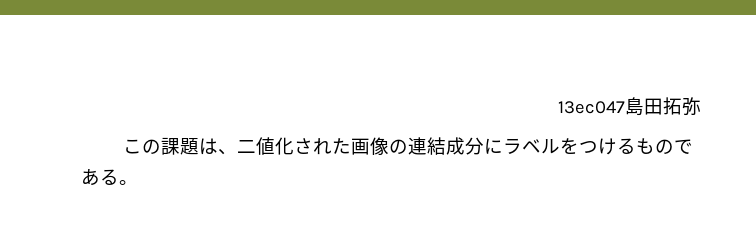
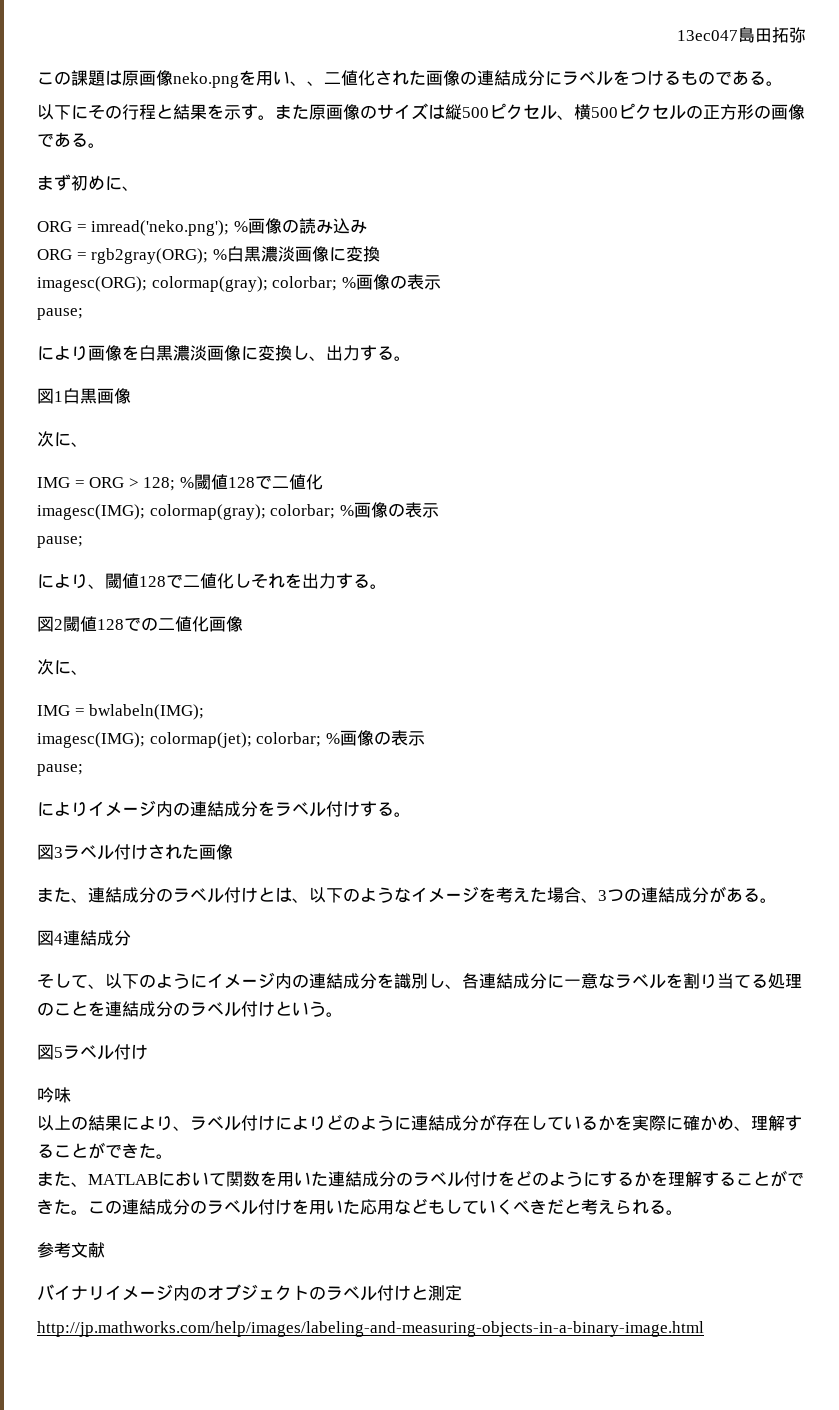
- この課題は、二値化された画像の連結成分にラベルをつけるものである。
+ この課題は原画像neko.pngを用い、、二値化された画像の連結成分にラベルをつけるものである。
+ 以下にその行程と結果を示す。また原画像のサイズは縦500ピクセル、横500ピクセルの正方形の画像である。
+ まず初めに、
+ ORG = imread('neko.png'); %画像の読み込み
+ ORG = rgb2gray(ORG); %白黒濃淡画像に変換
+ imagesc(ORG); colormap(gray); colorbar; %画像の表示
+ pause;
+ により画像を白黒濃淡画像に変換し、出力する。
+ 図1白黒画像
+ 次に、
+ IMG = ORG > 128; %閾値128で二値化
+ imagesc(IMG); colormap(gray); colorbar; %画像の表示
+ pause;
+ により、閾値128で二値化しそれを出力する。
+ 図2閾値128での二値化画像
+ 次に、
+ IMG = bwlabeln(IMG);
+ imagesc(IMG); colormap(jet); colorbar; %画像の表示
+ pause;
+ によりイメージ内の連結成分をラベル付けする。
+ 図3ラベル付けされた画像
+ また、連結成分のラベル付けとは、以下のようなイメージを考えた場合、3つの連結成分がある。
+ 図4連結成分
+ そして、以下のようにイメージ内の連結成分を識別し、各連結成分に一意なラベルを割り当てる処理のことを連結成分のラベル付けという。
+ 図5ラベル付け
+ 吟味
+ 以上の結果により、ラベル付けによりどのように連結成分が存在しているかを実際に確かめ、理解することができた。
+ また、MATLABにおいて関数を用いた連結成分のラベル付けをどのようにするかを理解することができた。この連結成分のラベル付けを用いた応用などもしていくべきだと考えられる。
+ 参考文献
+ バイナリイメージ内のオブジェクトのラベル付けと測定
+ http://jp.mathworks.com/help/images/labeling-and-measuring-objects-in-a-binary-image.html

